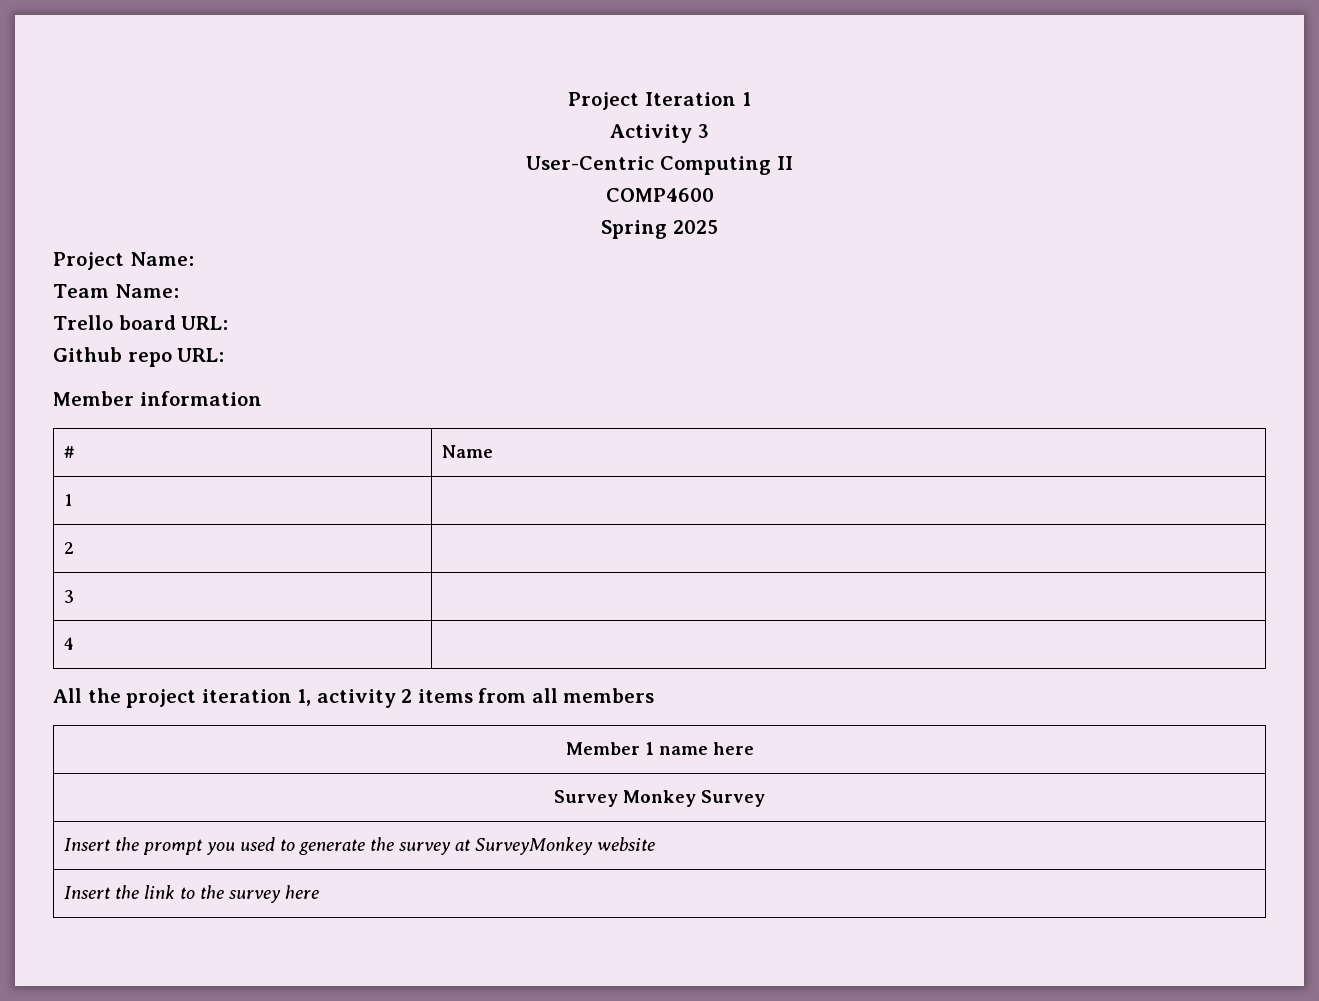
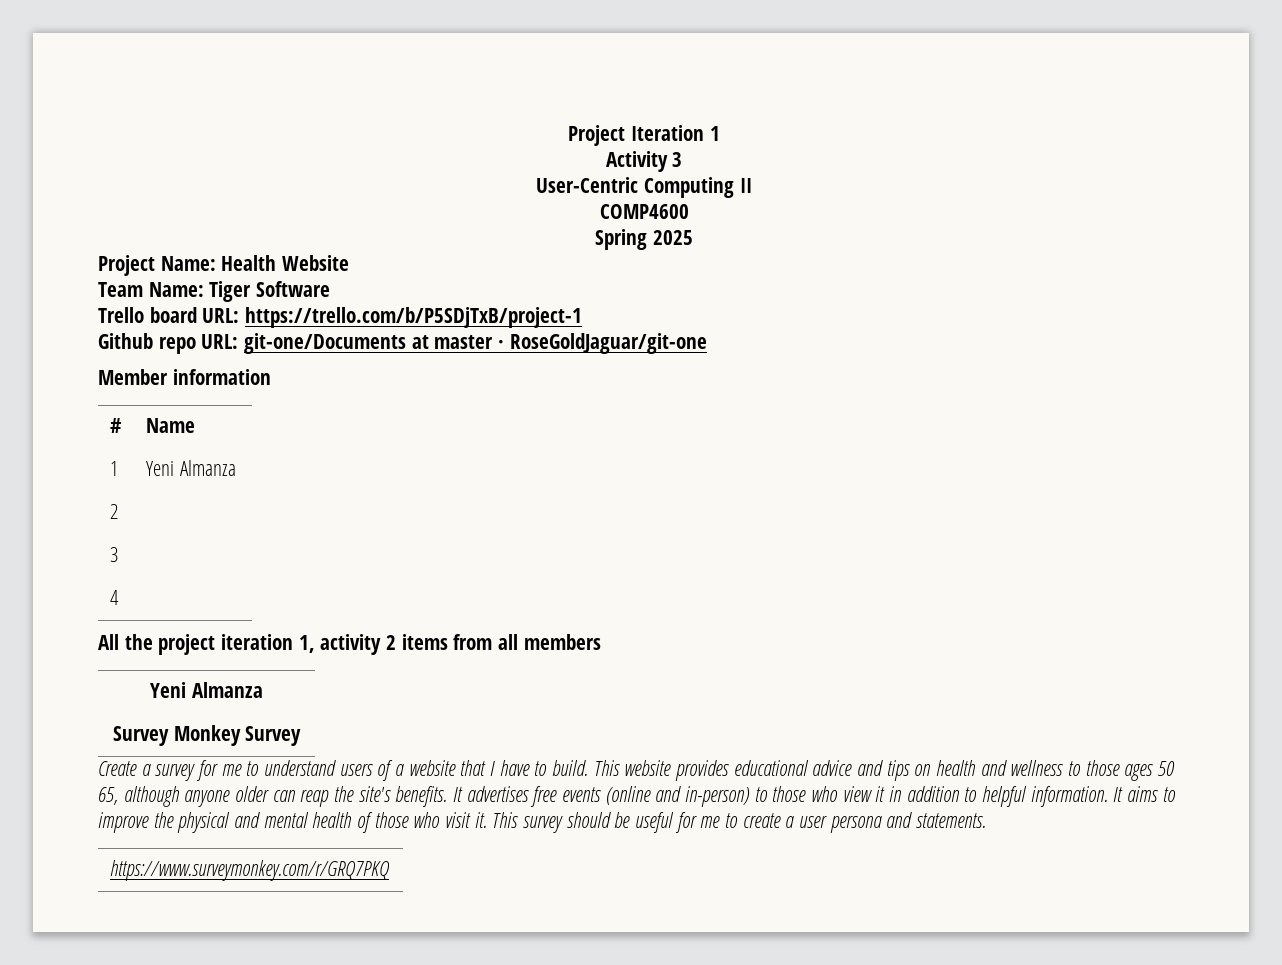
- Project Name:
+ Project Name: Health Website
- Team Name:
+ Team Name: Tiger Software
- Trello board URL:
+ Trello board URL: https://trello.com/b/P5SDjTxB/project-1
- Github repo URL:
+ Github repo URL: git-one/Documents at master · RoseGoldJaguar/git-one
- 1 |
+ 1 | Yeni Almanza
  All the project iteration 1, activity 2 items from all members
- Member 1 name here
+ Yeni Almanza
- Insert the prompt you used to generate the survey at SurveyMonkey website
- Insert the link to the survey here
+ Create a survey for me to understand users of a website that I have to build. This website provides educational advice and tips on health and wellness to those ages 50 65, although anyone older can reap the site's benefits. It advertises free events (online and in-person) to those who view it in addition to helpful information. It aims to improve the physical and mental health of those who visit it. This survey should be useful for me to create a user persona and statements.
+ https://www.surveymonkey.com/r/GRQ7PKQ

